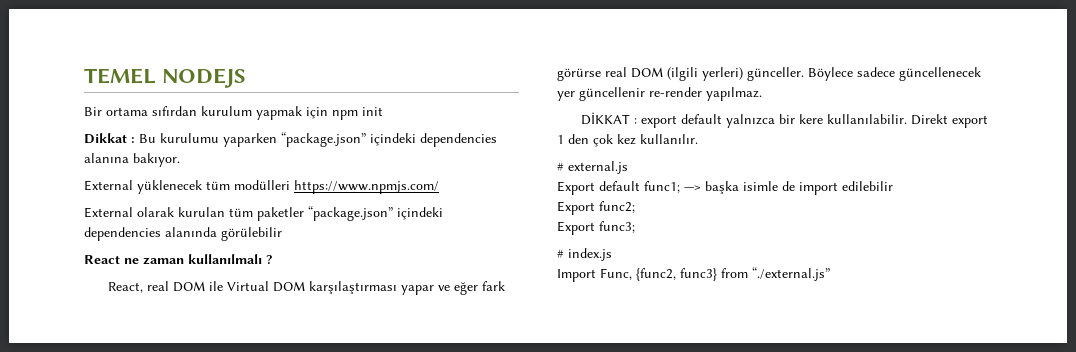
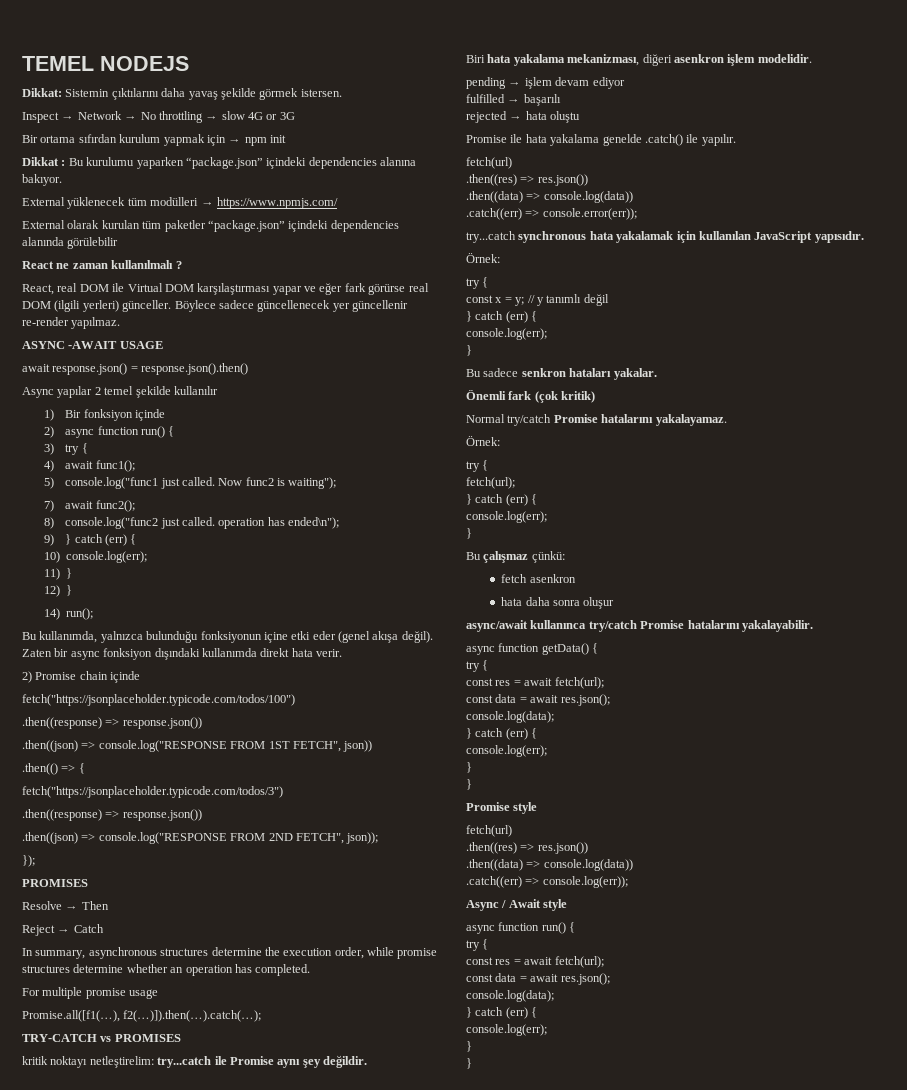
+ Dikkat: Sistemin çıktılarını daha yavaş şekilde görmek istersen.
+ Inspect → Network → No throttling → slow 4G or 3G
- Bir ortama sıfırdan kurulum yapmak için npm init
+ Bir ortama sıfırdan kurulum yapmak için → npm init
- External yüklenecek tüm modülleri https://www.npmjs.com/
+ External yüklenecek tüm modülleri → https://www.npmjs.com/
- DİKKAT : export default yalnızca bir kere kullanılabilir. Direkt export 1 den çok kez kullanılır.
- # external.js
- Export default func1; —> başka isimle de import edilebilir
- Export func2;
- Export func3;
- # index.js
- Import Func, {func2, func3} from “./external.js”
+ ASYNC -AWAIT USAGE
+ await response.json() = response.json().then()
+ Async yapılar 2 temel şekilde kullanılır
+ 1) Bir fonksiyon içinde
+ 2) async function run() {
+ 3) try {
+ 4) await func1();
+ 5) console.log("func1 just called. Now func2 is waiting");
+ 7) await func2();
+ 8) console.log("func2 just called. operation has ended\n");
+ 9) } catch (err) {
+ 10) console.log(err);
+ 11) }
+ 12) }
+ 14) run();
+ Bu kullanımda, yalnızca bulunduğu fonksiyonun içine etki eder (genel akışa değil). Zaten bir async fonksiyon dışındaki kullanımda direkt hata verir.
+ 2) Promise chain içinde
+ fetch("https://jsonplaceholder.typicode.com/todos/100")
+ .then((response) => response.json())
+ .then((json) => console.log("RESPONSE FROM 1ST FETCH", json))
+ .then(() => {
+ fetch("https://jsonplaceholder.typicode.com/todos/3")
+ .then((response) => response.json())
+ .then((json) => console.log("RESPONSE FROM 2ND FETCH", json));
+ });
+ PROMISES
+ Resolve → Then
+ Reject → Catch
+ In summary, asynchronous structures determine the execution order, while promise structures determine whether an operation has completed.
+ For multiple promise usage
+ Promise.all([f1(…), f2(…)]).then(…).catch(…);
+ TRY-CATCH vs PROMISES
+ kritik noktayı netleştirelim: try...catch ile Promise aynı şey değildir.
+ Biri hata yakalama mekanizması, diğeri asenkron işlem modelidir.
+ pending → işlem devam ediyor
+ fulfilled → başarılı
+ rejected → hata oluştu
+ Promise ile hata yakalama genelde .catch() ile yapılır.
+ fetch(url)
+ .then((res) => res.json())
+ .then((data) => console.log(data))
+ .catch((err) => console.error(err));
+ try...catch synchronous hata yakalamak için kullanılan JavaScript yapısıdır.
+ Örnek:
+ try {
+ const x = y; // y tanımlı değil
+ } catch (err) {
+ console.log(err);
+ }
+ Bu sadece senkron hataları yakalar.
+ Önemli fark (çok kritik)
+ Normal try/catch Promise hatalarını yakalayamaz.
+ Örnek:
+ try {
+ fetch(url);
+ } catch (err) {
+ console.log(err);
+ }
+ Bu çalışmaz çünkü:
+ fetch asenkron
+ hata daha sonra oluşur
+ async/await kullanınca try/catch Promise hatalarını yakalayabilir.
+ async function getData() {
+ try {
+ const res = await fetch(url);
+ const data = await res.json();
+ console.log(data);
+ } catch (err) {
+ console.log(err);
+ }
+ }
+ Promise style
+ fetch(url)
+ .then((res) => res.json())
+ .then((data) => console.log(data))
+ .catch((err) => console.log(err));
+ Async / Await style
+ async function run() {
+ try {
+ const res = await fetch(url);
+ const data = await res.json();
+ console.log(data);
+ } catch (err) {
+ console.log(err);
+ }
+ }

